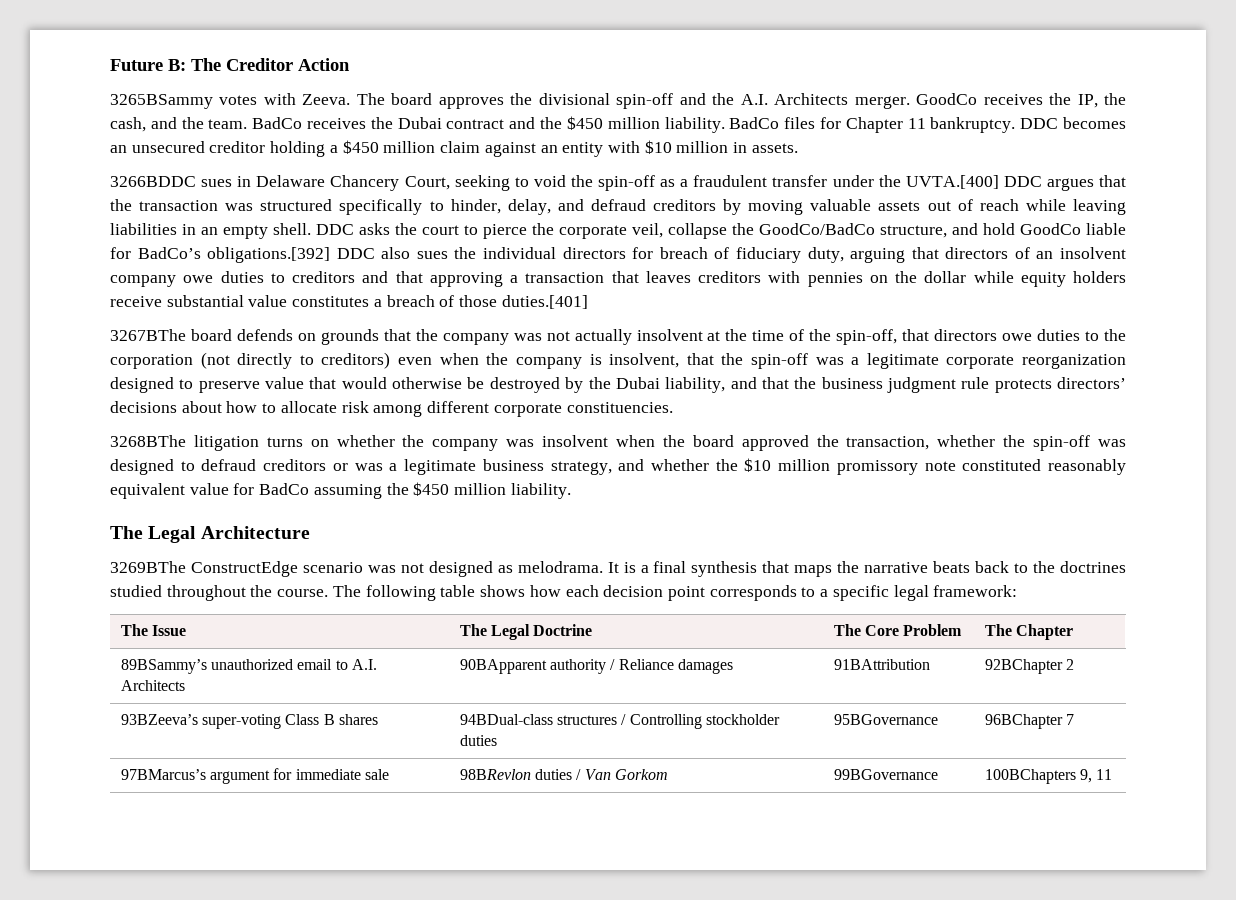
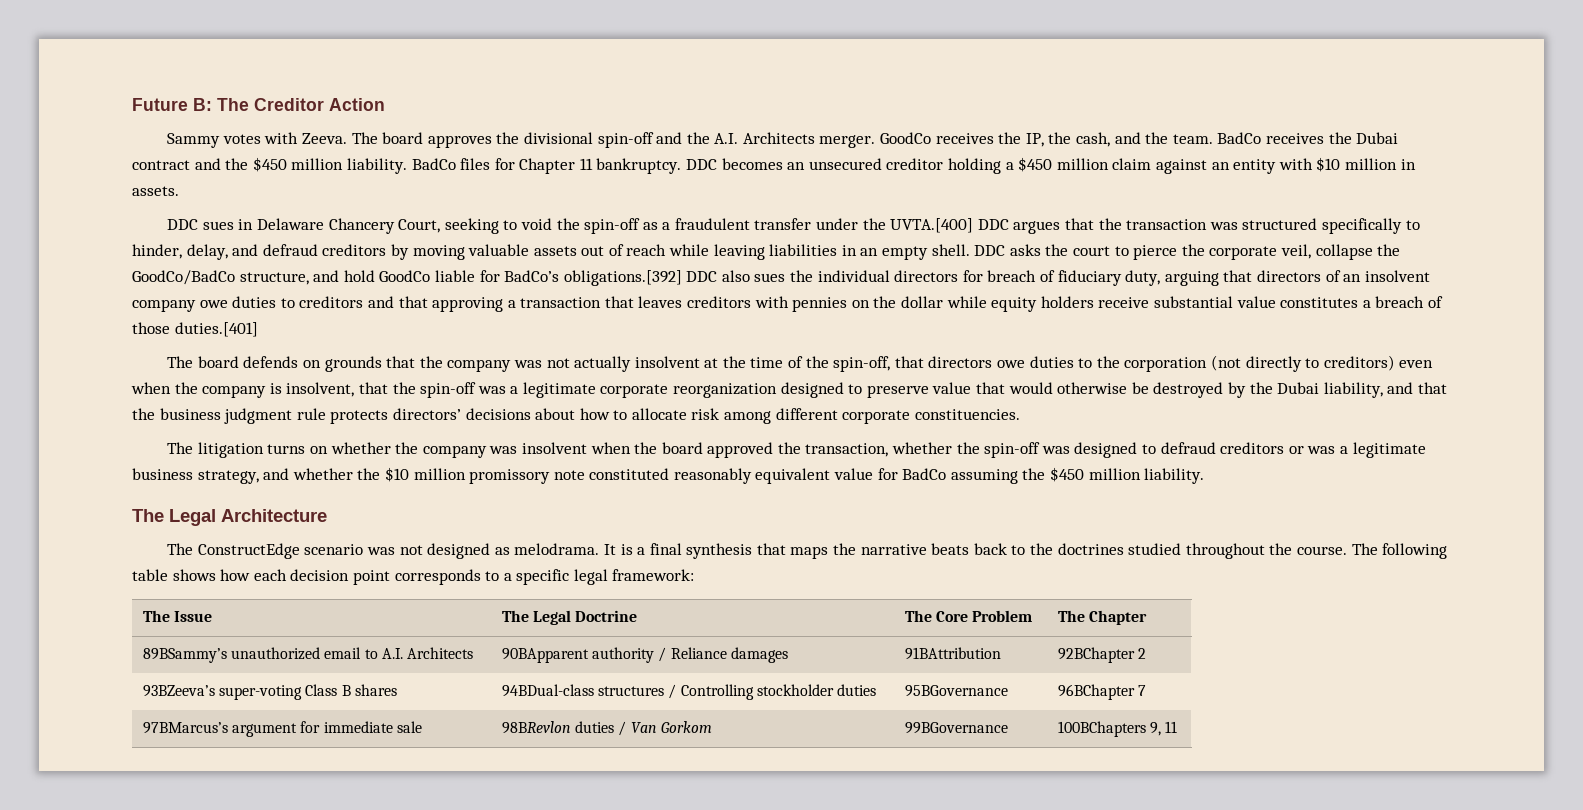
- 3265BSammy votes with Zeeva.
+ Sammy votes with Zeeva.
- 3266BDDC sues in Delaware Chancery Court, seeking to void the spin-off as a fraudulent transfer under the UVTA.[400] DDC argues that the transaction was structured specifically to hinder, delay, and defraud creditors by moving valuable assets out of reach while leaving liabilities in an empty shell.
+ DDC sues in Delaware Chancery Court, seeking to void the spin-off as a fraudulent transfer under the UVTA.[400] DDC argues that the transaction was structured specifically to hinder, delay, and defraud creditors by moving valuable assets out of reach while leaving liabilities in an empty shell.
- 3267BThe board defends on grounds that the company was not actually insolvent at the time of the spin-off, that directors owe duties to the corporation (not directly to creditors) even when the company is insolvent, that the spin-off was a legitimate corporate reorganization designed to preserve value that would otherwise be destroyed by the Dubai liability, and that the business judgment rule protects directors’ decisions about how to allocate risk among different corporate constituencies.
+ The board defends on grounds that the company was not actually insolvent at the time of the spin-off, that directors owe duties to the corporation (not directly to creditors) even when the company is insolvent, that the spin-off was a legitimate corporate reorganization designed to preserve value that would otherwise be destroyed by the Dubai liability, and that the business judgment rule protects directors’ decisions about how to allocate risk among different corporate constituencies.
- 3268BThe litigation turns on whether the company was insolvent when the board approved the transaction, whether the spin-off was designed to defraud creditors or was a legitimate business strategy, and whether the $10 million promissory note constituted reasonably equivalent value for BadCo assuming the $450 million liability.
+ The litigation turns on whether the company was insolvent when the board approved the transaction, whether the spin-off was designed to defraud creditors or was a legitimate business strategy, and whether the $10 million promissory note constituted reasonably equivalent value for BadCo assuming the $450 million liability.
- 3269BThe ConstructEdge scenario was not designed as melodrama.
+ The ConstructEdge scenario was not designed as melodrama.

